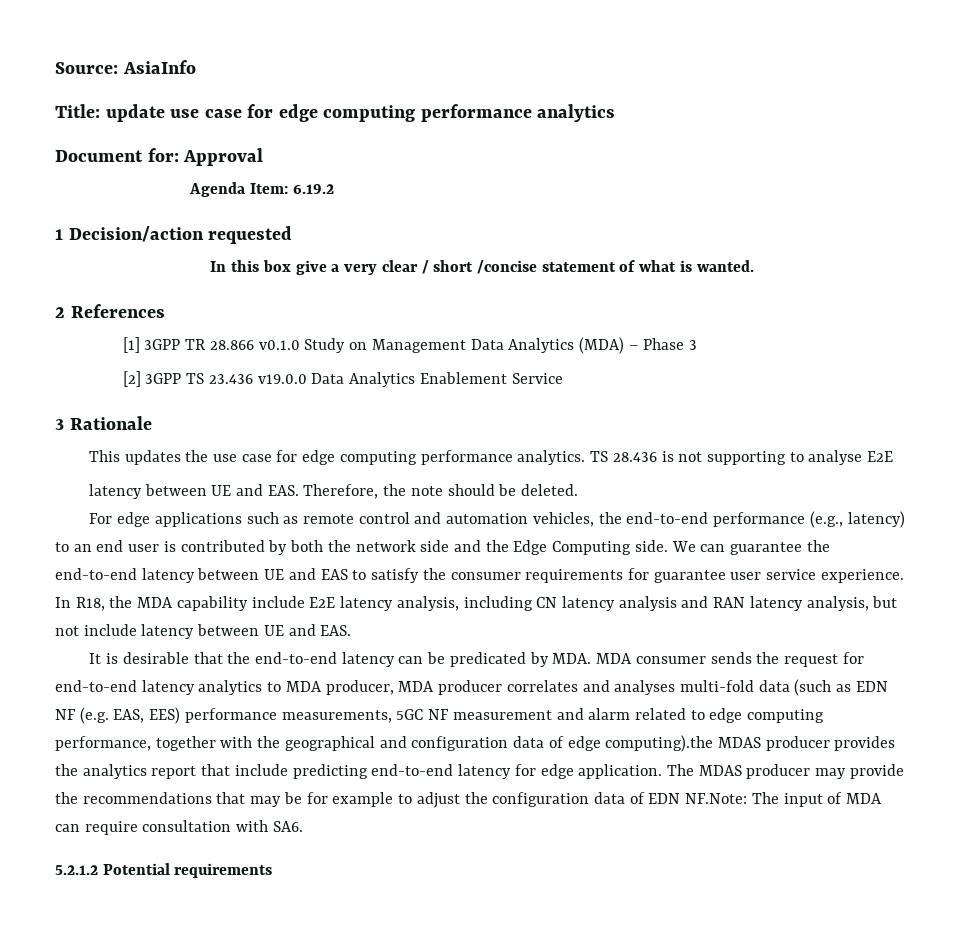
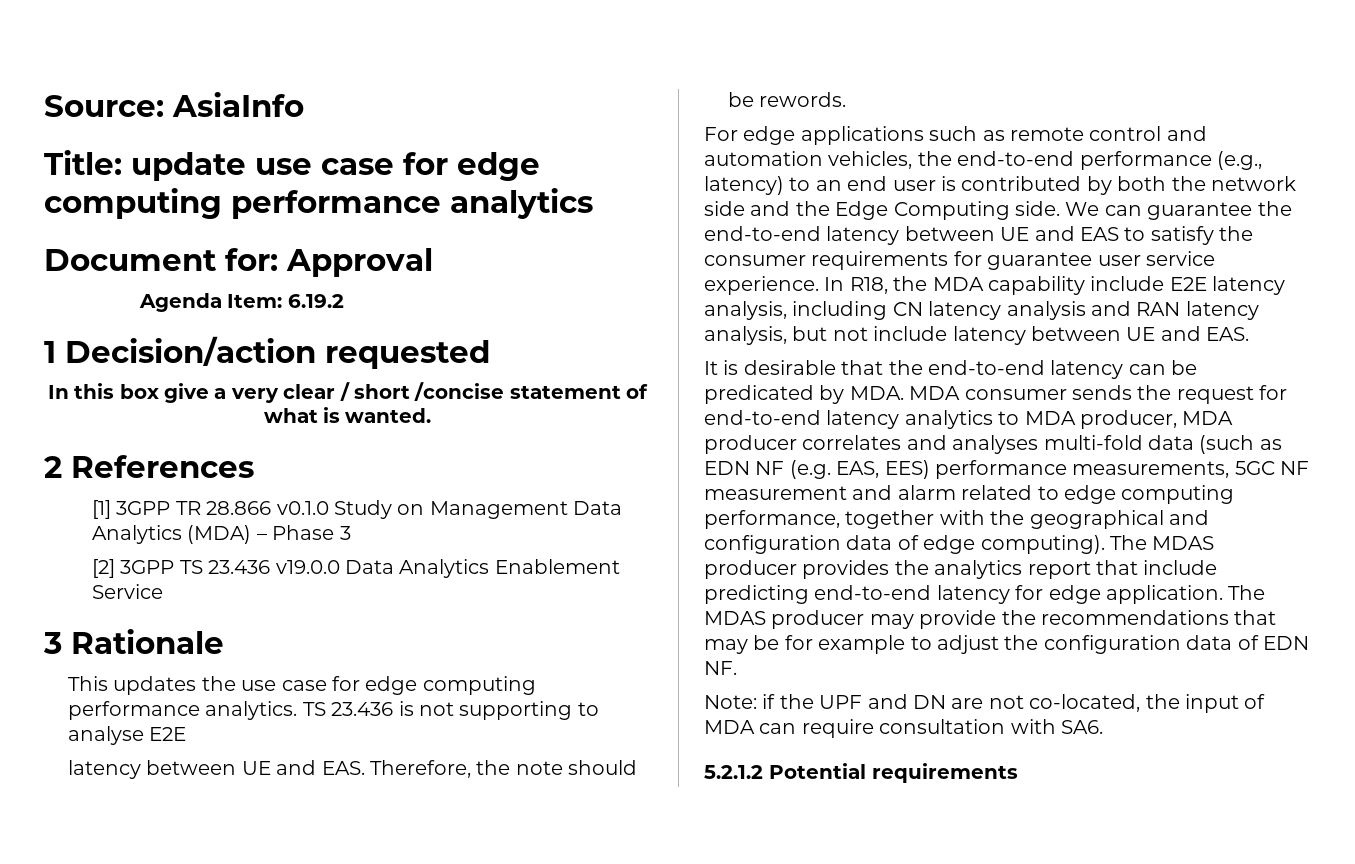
- TS 28.436 is not supporting to analyse E2E
+ TS 23.436 is not supporting to analyse E2E
- latency between UE and EAS. Therefore, the note should be deleted.
+ latency between UE and EAS. Therefore, the note should be rewords.
- It is desirable that the end-to-end latency can be predicated by MDA. MDA consumer sends the request for end-to-end latency analytics to MDA producer, MDA producer correlates and analyses multi-fold data (such as EDN NF (e.g. EAS, EES) performance measurements, 5GC NF measurement and alarm related to edge computing performance, together with the geographical and configuration data of edge computing).the MDAS producer provides the analytics report that include predicting end-to-end latency for edge application.
+ It is desirable that the end-to-end latency can be predicated by MDA. MDA consumer sends the request for end-to-end latency analytics to MDA producer, MDA producer correlates and analyses multi-fold data (such as EDN NF (e.g. EAS, EES) performance measurements, 5GC NF measurement and alarm related to edge computing performance, together with the geographical and configuration data of edge computing). The MDAS producer provides the analytics report that include predicting end-to-end latency for edge application.
- The MDAS producer may provide the recommendations that may be for example to adjust the configuration data of EDN NF.Note: The input of MDA can require consultation with SA6.
+ The MDAS producer may provide the recommendations that may be for example to adjust the configuration data of EDN NF.
+ Note: if the UPF and DN are not co-located, the input of MDA can require consultation with SA6.

